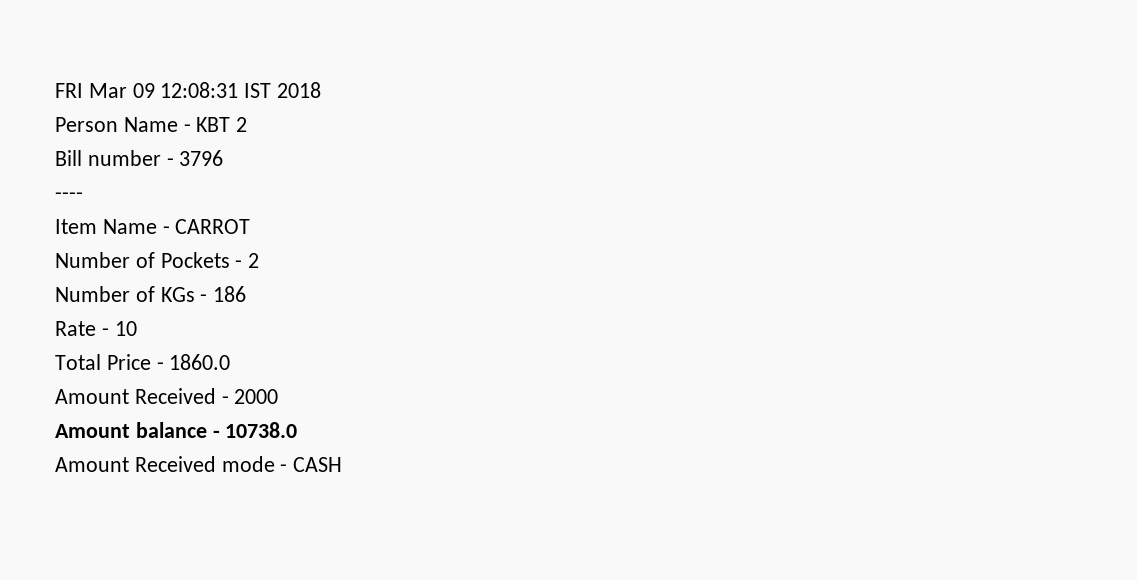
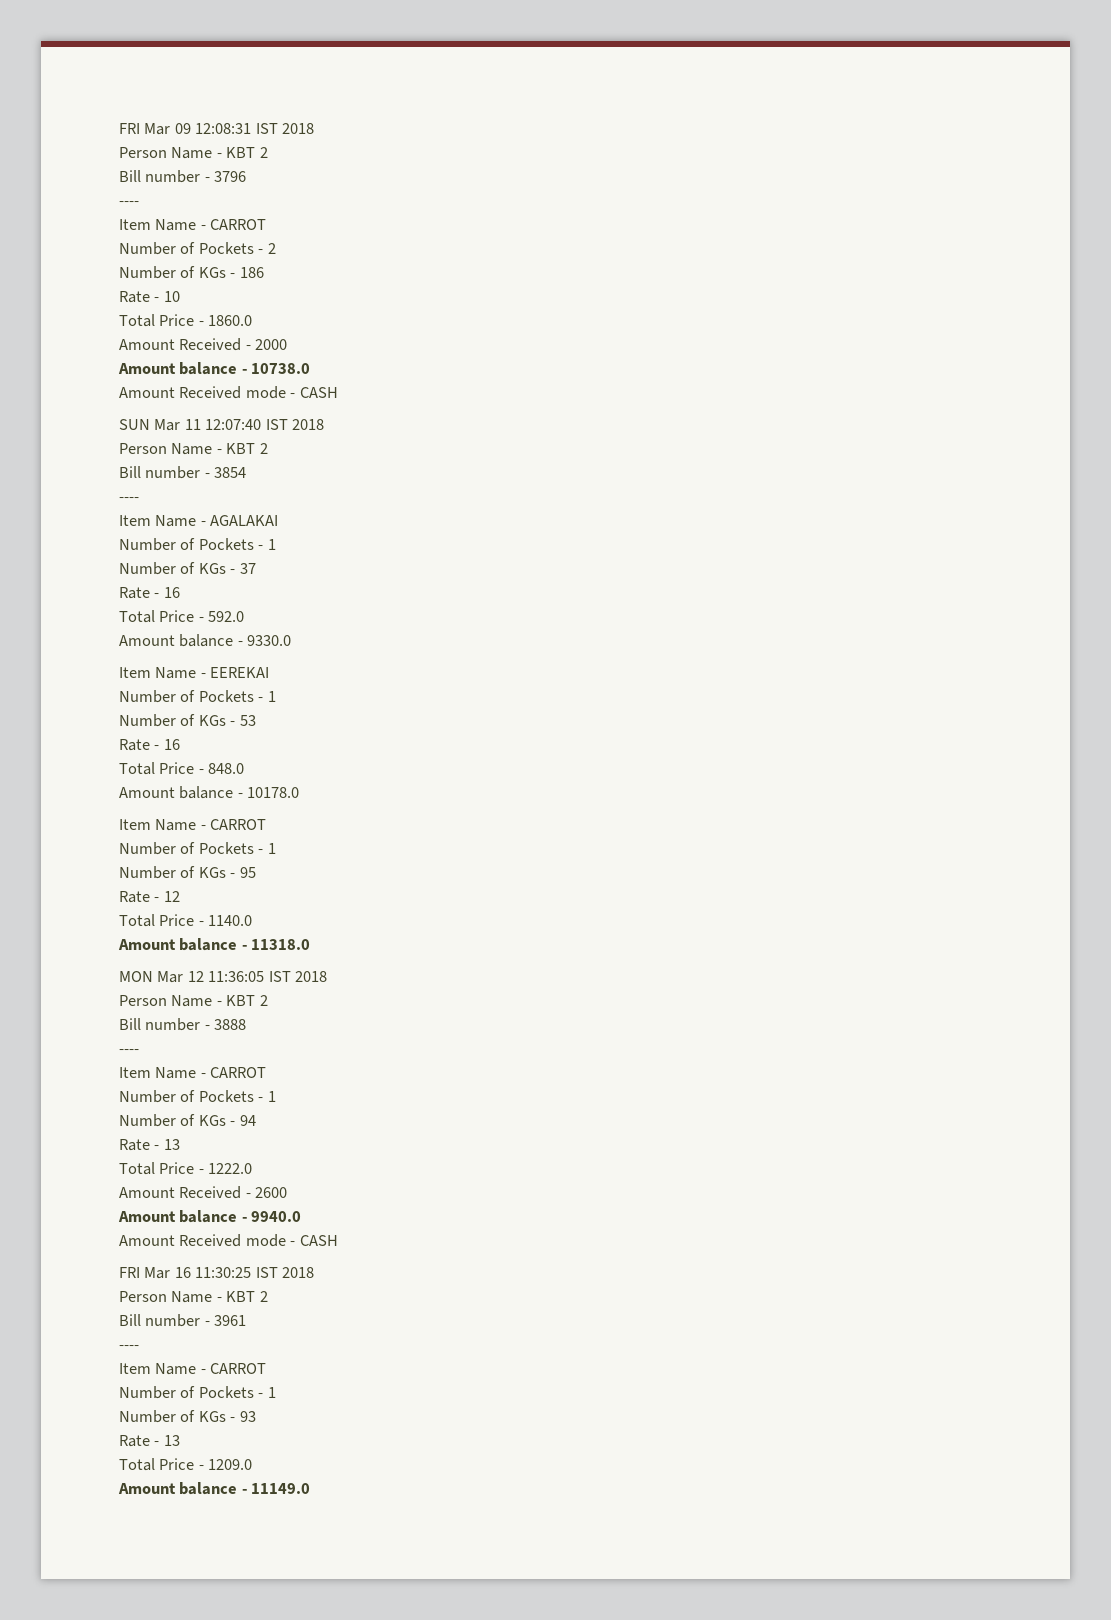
+ SUN Mar 11 12:07:40 IST 2018
+ Person Name - KBT 2
+ Bill number - 3854
+ ----
+ Item Name - AGALAKAI
+ Number of Pockets - 1
+ Number of KGs - 37
+ Rate - 16
+ Total Price - 592.0
+ Amount balance - 9330.0
+ Item Name - EEREKAI
+ Number of Pockets - 1
+ Number of KGs - 53
+ Rate - 16
+ Total Price - 848.0
+ Amount balance - 10178.0
+ Item Name - CARROT
+ Number of Pockets - 1
+ Number of KGs - 95
+ Rate - 12
+ Total Price - 1140.0
+ Amount balance - 11318.0
+ MON Mar 12 11:36:05 IST 2018
+ Person Name - KBT 2
+ Bill number - 3888
+ ----
+ Item Name - CARROT
+ Number of Pockets - 1
+ Number of KGs - 94
+ Rate - 13
+ Total Price - 1222.0
+ Amount Received - 2600
+ Amount balance - 9940.0
+ Amount Received mode - CASH
+ FRI Mar 16 11:30:25 IST 2018
+ Person Name - KBT 2
+ Bill number - 3961
+ ----
+ Item Name - CARROT
+ Number of Pockets - 1
+ Number of KGs - 93
+ Rate - 13
+ Total Price - 1209.0
+ Amount balance - 11149.0

